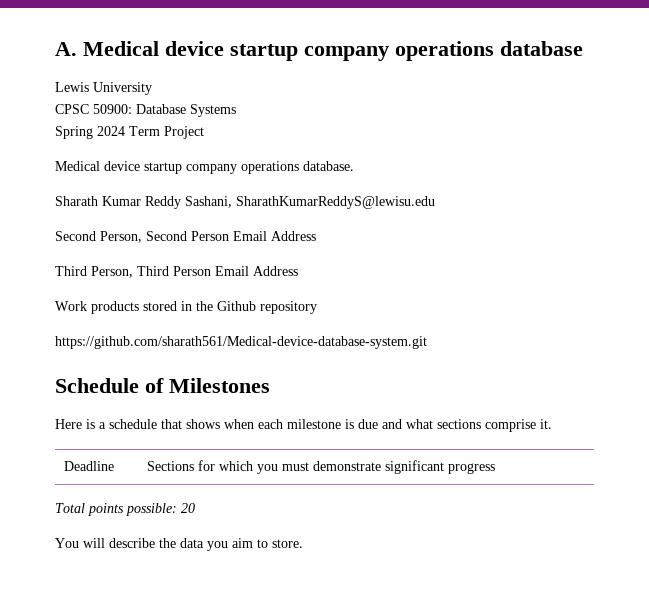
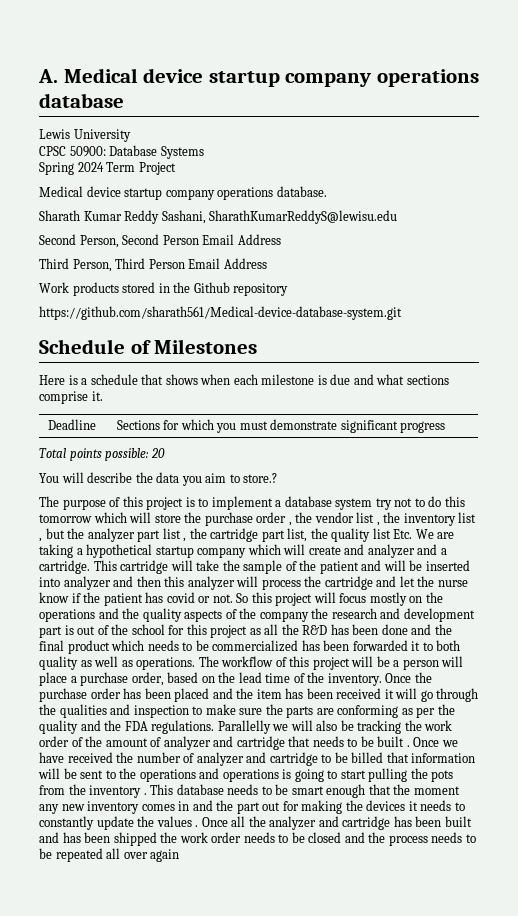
- You will describe the data you aim to store.
+ You will describe the data you aim to store.?
+ The purpose of this project is to implement a database system try not to do this tomorrow which will store the purchase order , the vendor list , the inventory list , but the analyzer part list , the cartridge part list, the quality list Etc. We are taking a hypothetical startup company which will create and analyzer and a cartridge. This cartridge will take the sample of the patient and will be inserted into analyzer and then this analyzer will process the cartridge and let the nurse know if the patient has covid or not. So this project will focus mostly on the operations and the quality aspects of the company the research and development part is out of the school for this project as all the R&D has been done and the final product which needs to be commercialized has been forwarded it to both quality as well as operations. The workflow of this project will be a person will place a purchase order, based on the lead time of the inventory. Once the purchase order has been placed and the item has been received it will go through the qualities and inspection to make sure the parts are conforming as per the quality and the FDA regulations. Parallelly we will also be tracking the work order of the amount of analyzer and cartridge that needs to be built . Once we have received the number of analyzer and cartridge to be billed that information will be sent to the operations and operations is going to start pulling the pots from the inventory . This database needs to be smart enough that the moment any new inventory comes in and the part out for making the devices it needs to constantly update the values . Once all the analyzer and cartridge has been built and has been shipped the work order needs to be closed and the process needs to be repeated all over again

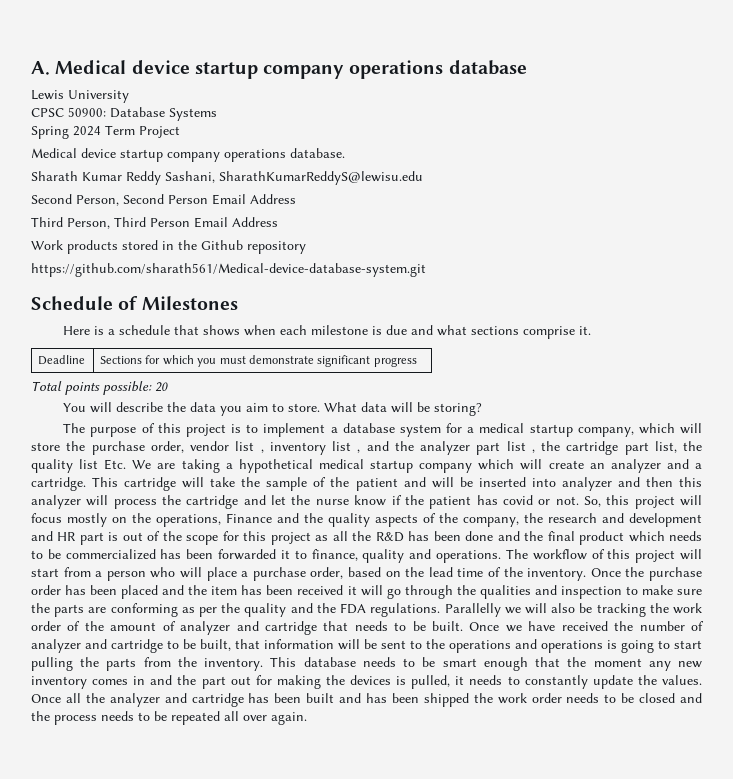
- You will describe the data you aim to store.?
+ You will describe the data you aim to store. What data will be storing?
- The purpose of this project is to implement a database system try not to do this tomorrow which will store the purchase order , the vendor list , the inventory list , but the analyzer part list , the cartridge part list, the quality list Etc. We are taking a hypothetical startup company which will create and analyzer and a cartridge.
+ The purpose of this project is to implement a database system for a medical startup company, which will store the purchase order, vendor list , inventory list , and the analyzer part list , the cartridge part list, the quality list Etc. We are taking a hypothetical medical startup company which will create an analyzer and a cartridge.
- So this project will focus mostly on the operations and the quality aspects of the company the research and development part is out of the school for this project as all the R&D has been done and the final product which needs to be commercialized has been forwarded it to both quality as well as operations.
+ So, this project will focus mostly on the operations, Finance and the quality aspects of the company, the research and development and HR part is out of the scope for this project as all the R&D has been done and the final product which needs to be commercialized has been forwarded it to finance, quality and operations.
- The workflow of this project will be a person will place a purchase order, based on the lead time of the inventory.
+ The workflow of this project will start from a person who will place a purchase order, based on the lead time of the inventory.
- Parallelly we will also be tracking the work order of the amount of analyzer and cartridge that needs to be built .
+ Parallelly we will also be tracking the work order of the amount of analyzer and cartridge that needs to be built.
- Once we have received the number of analyzer and cartridge to be billed that information will be sent to the operations and operations is going to start pulling the pots from the inventory .
+ Once we have received the number of analyzer and cartridge to be built, that information will be sent to the operations and operations is going to start pulling the parts from the inventory.
- This database needs to be smart enough that the moment any new inventory comes in and the part out for making the devices it needs to constantly update the values .
+ This database needs to be smart enough that the moment any new inventory comes in and the part out for making the devices is pulled, it needs to constantly update the values.
- Once all the analyzer and cartridge has been built and has been shipped the work order needs to be closed and the process needs to be repeated all over again
+ Once all the analyzer and cartridge has been built and has been shipped the work order needs to be closed and the process needs to be repeated all over again.

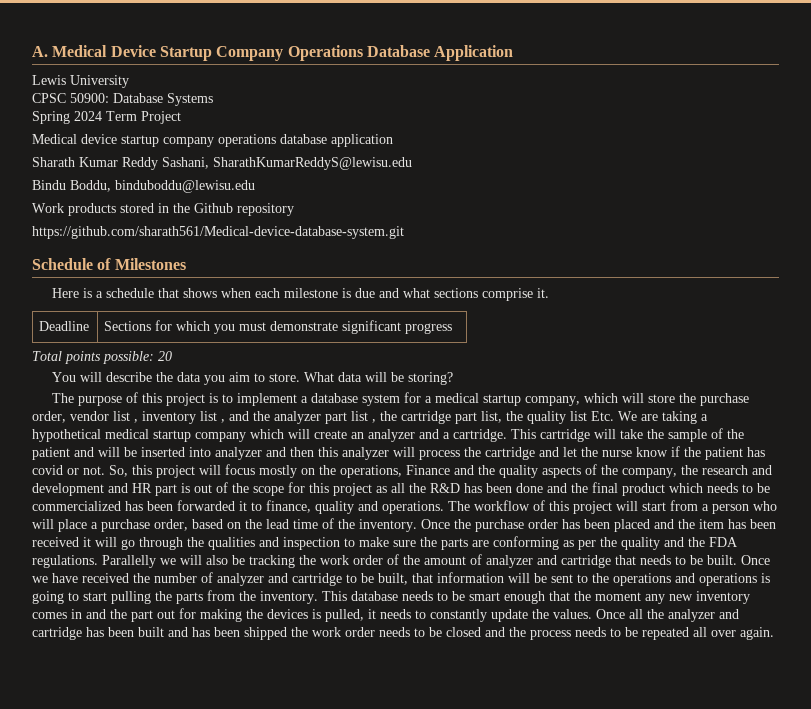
- A. Medical device startup company operations database
+ A. Medical Device Startup Company Operations Database Application
- Medical device startup company operations database.
+ Medical device startup company operations database application
- Second Person, Second Person Email Address
- Third Person, Third Person Email Address
+ Bindu Boddu, binduboddu@lewisu.edu

